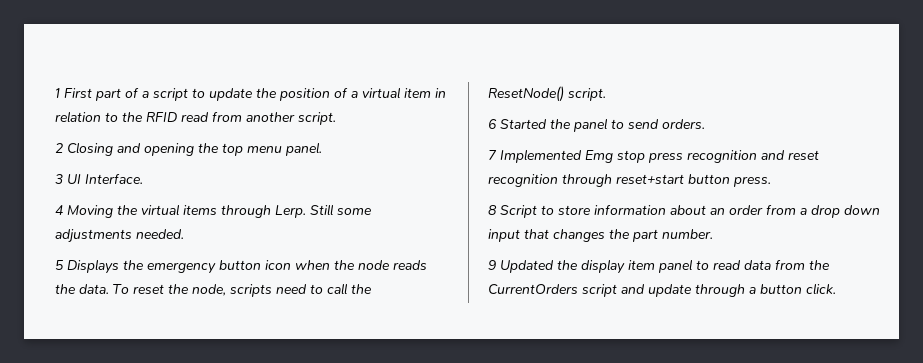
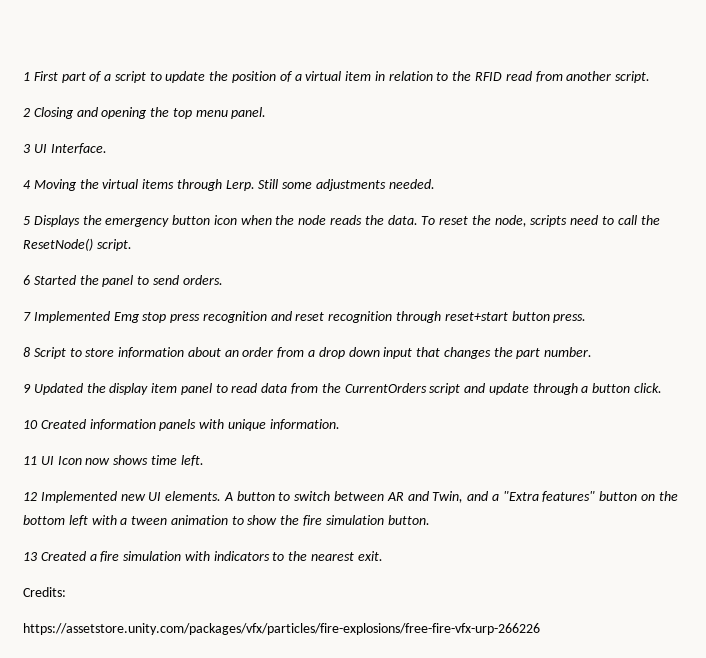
+ 10 Created information panels with unique information.
+ 11 UI Icon now shows time left.
+ 12 Implemented new UI elements. A button to switch between AR and Twin, and a "Extra features" button on the bottom left with a tween animation to show the fire simulation button.
+ 13 Created a fire simulation with indicators to the nearest exit.
+ Credits:
+ https://assetstore.unity.com/packages/vfx/particles/fire-explosions/free-fire-vfx-urp-266226

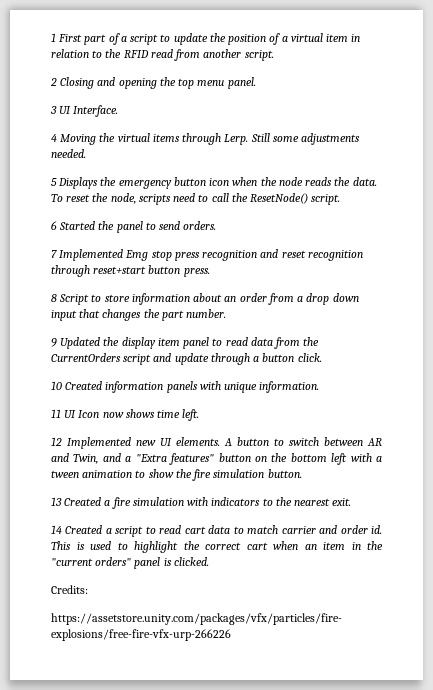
+ 14 Created a script to read cart data to match carrier and order id. This is used to highlight the correct cart when an item in the "current orders" panel is clicked.

